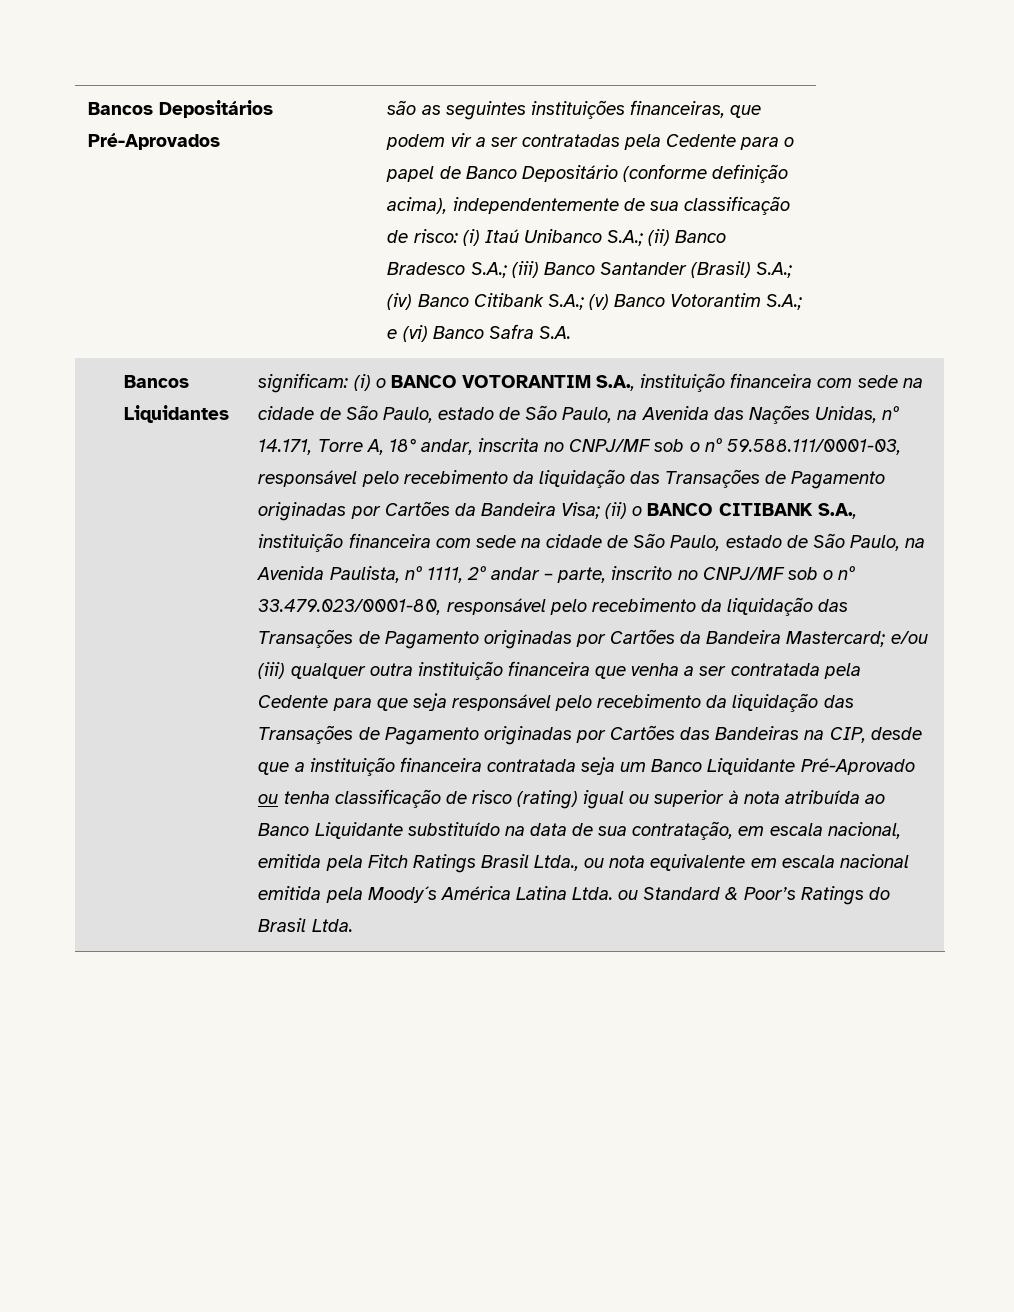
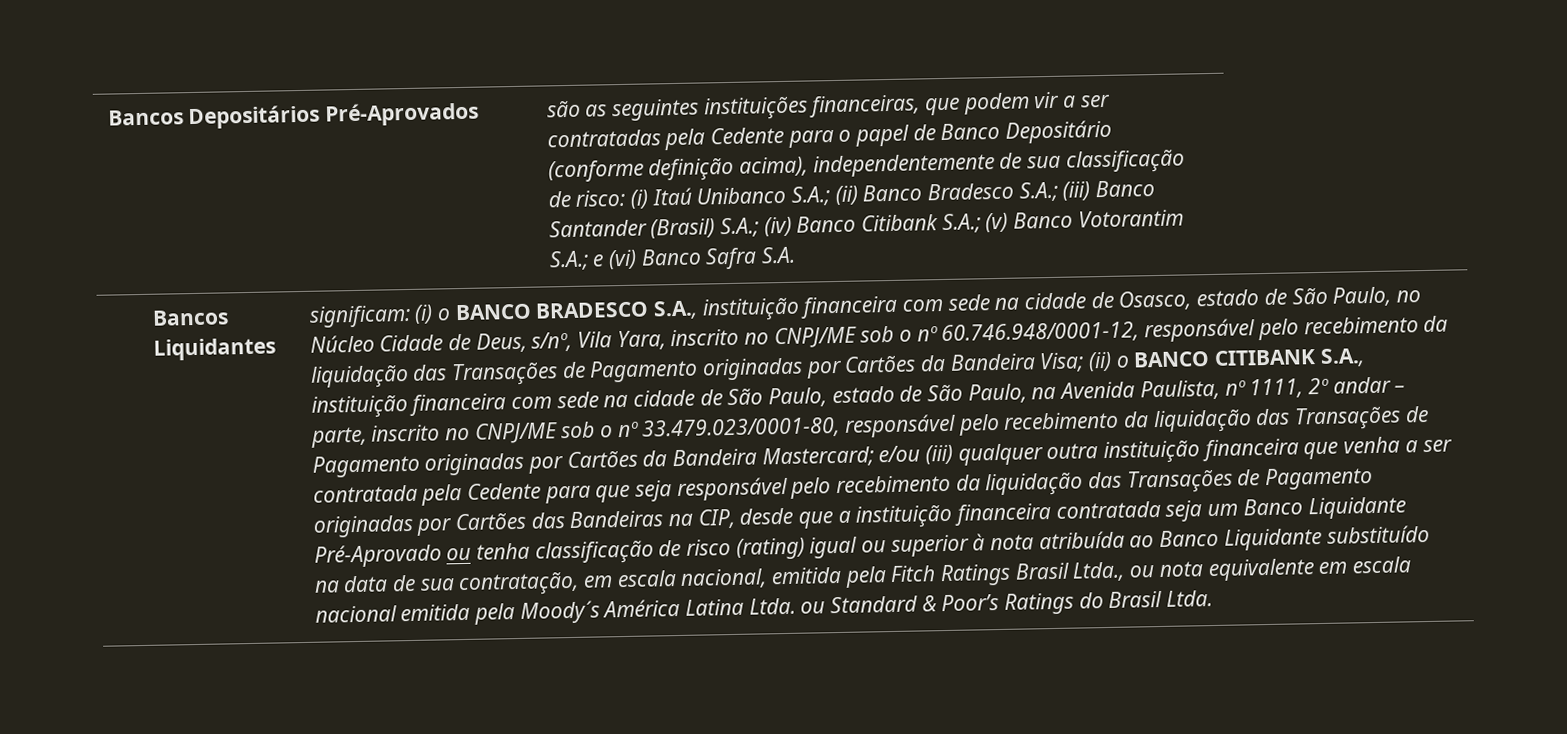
- (i) o BANCO VOTORANTIM S.A., instituição financeira com sede na cidade de São Paulo, estado de São Paulo, na Avenida das Nações Unidas, nº 14.171, Torre A, 18° andar, inscrita no CNPJ/MF sob o nº 59.588.111/0001-03, responsável pelo recebimento da liquidação das Transações de Pagamento originadas por Cartões da Bandeira Visa;
+ (i) o BANCO BRADESCO S.A., instituição financeira com sede na cidade de Osasco, estado de São Paulo, no Núcleo Cidade de Deus, s/nº, Vila Yara, inscrito no CNPJ/ME sob o nº 60.746.948/0001-12, responsável pelo recebimento da liquidação das Transações de Pagamento originadas por Cartões da Bandeira Visa;
- (ii) o BANCO CITIBANK S.A., instituição financeira com sede na cidade de São Paulo, estado de São Paulo, na Avenida Paulista, nº 1111, 2º andar – parte, inscrito no CNPJ/MF sob o nº 33.479.023/0001-80, responsável pelo recebimento da liquidação das Transações de Pagamento originadas por Cartões da Bandeira Mastercard;
+ (ii) o BANCO CITIBANK S.A., instituição financeira com sede na cidade de São Paulo, estado de São Paulo, na Avenida Paulista, nº 1111, 2º andar – parte, inscrito no CNPJ/ME sob o nº 33.479.023/0001-80, responsável pelo recebimento da liquidação das Transações de Pagamento originadas por Cartões da Bandeira Mastercard;

